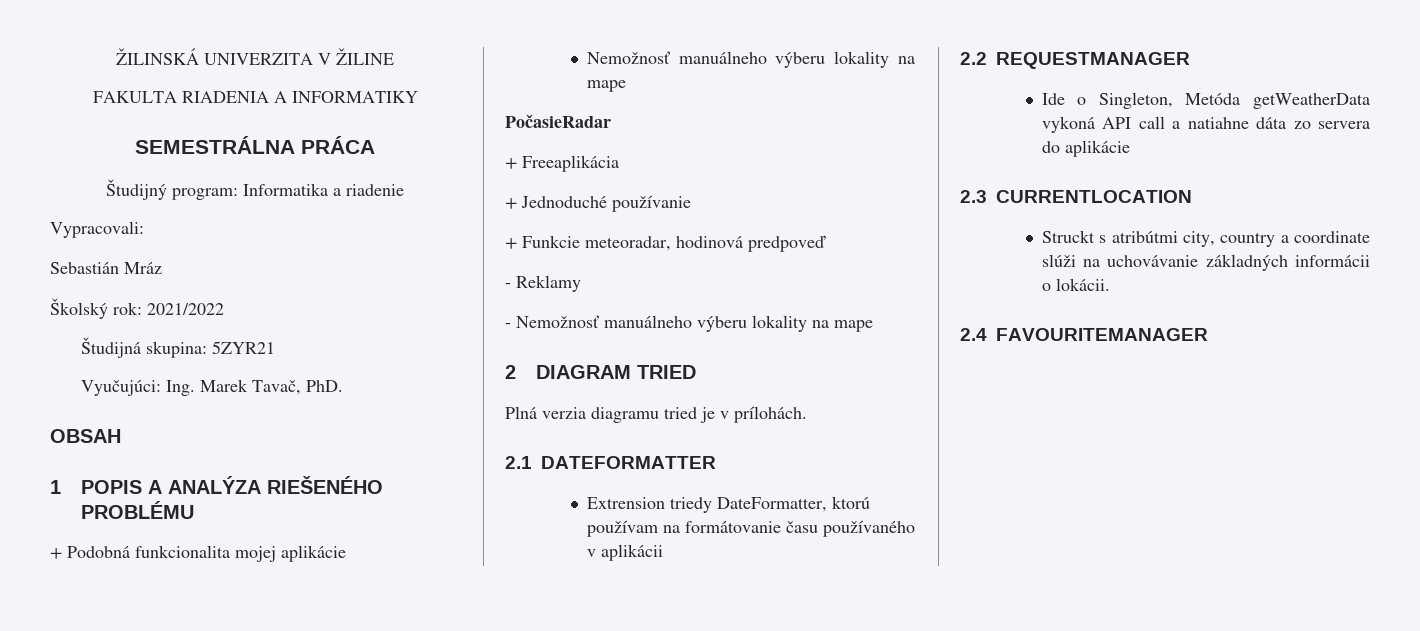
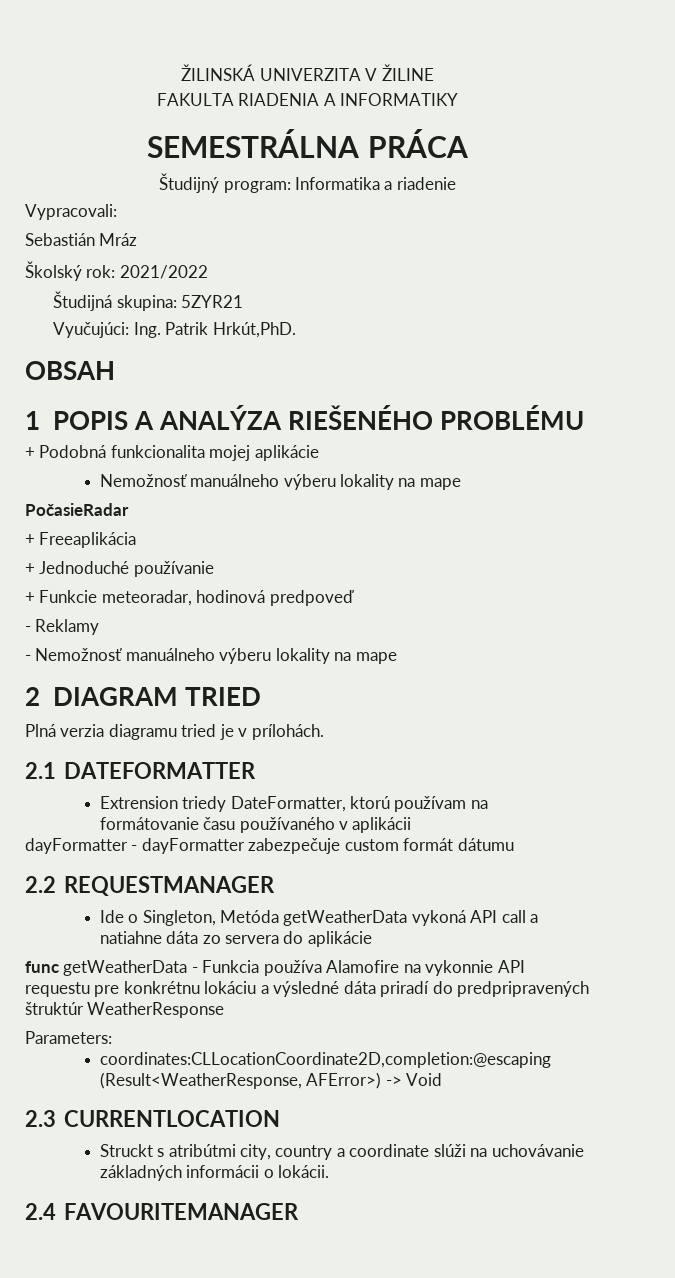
- Vyučujúci: Ing. Marek Tavač, PhD.
+ Vyučujúci: Ing. Patrik Hrkút,PhD.
+ dayFormatter - dayFormatter zabezpečuje custom formát dátumu
+ func getWeatherData - Funkcia používa Alamofire na vykonnie API requestu pre konkrétnu lokáciu a výsledné dáta priradí do predpripravených štruktúr WeatherResponse
+ Parameters:
+ coordinates:CLLocationCoordinate2D,completion:@escaping (Result<WeatherResponse, AFError>) -> Void

